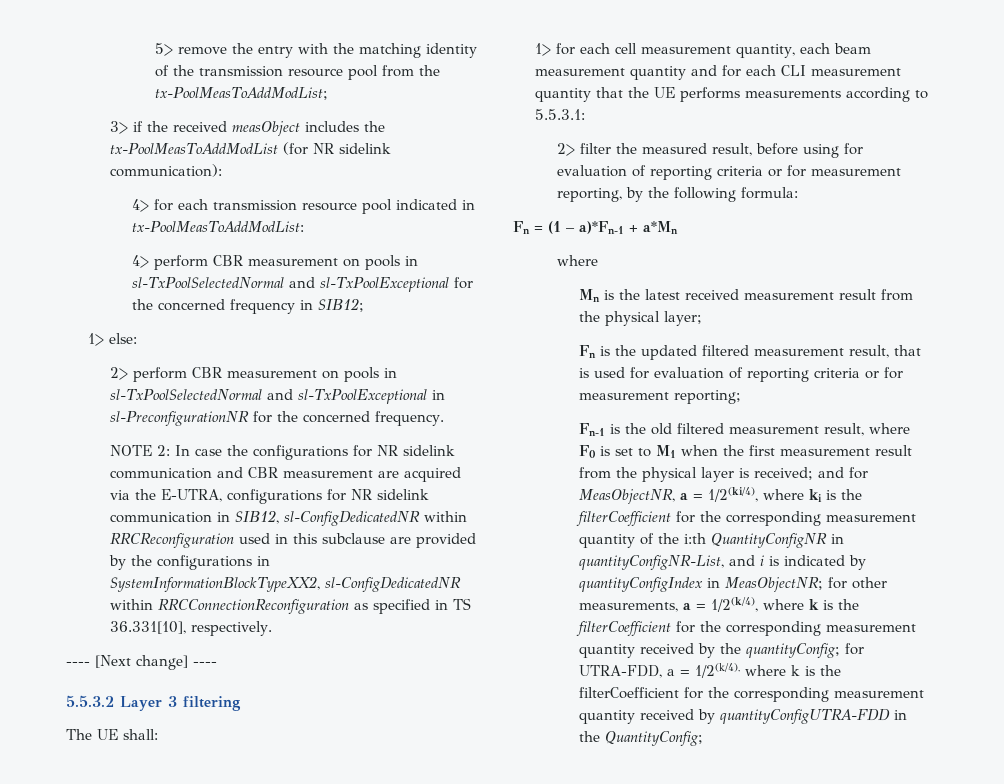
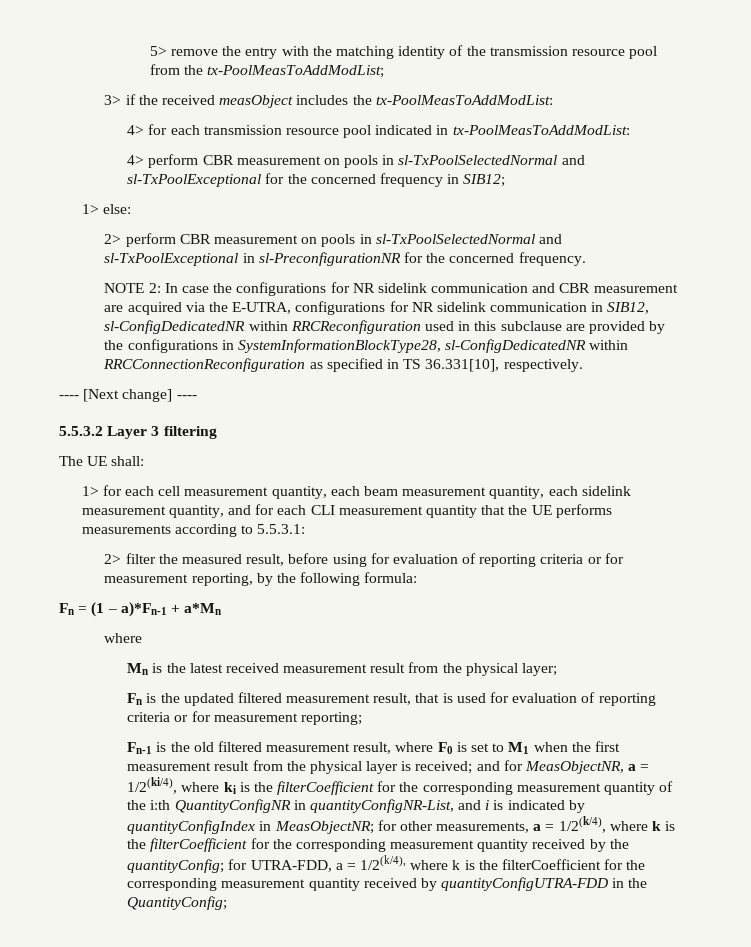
- 3> if the received measObject includes the tx-PoolMeasToAddModList (for NR sidelink communication):
+ 3> if the received measObject includes the tx-PoolMeasToAddModList:
- NOTE 2: In case the configurations for NR sidelink communication and CBR measurement are acquired via the E-UTRA, configurations for NR sidelink communication in SIB12, sl-ConfigDedicatedNR within RRCReconfiguration used in this subclause are provided by the configurations in SystemInformationBlockTypeXX2, sl-ConfigDedicatedNR within RRCConnectionReconfiguration as specified in TS 36.331[10], respectively.
+ NOTE 2: In case the configurations for NR sidelink communication and CBR measurement are acquired via the E-UTRA, configurations for NR sidelink communication in SIB12, sl-ConfigDedicatedNR within RRCReconfiguration used in this subclause are provided by the configurations in SystemInformationBlockType28, sl-ConfigDedicatedNR within RRCConnectionReconfiguration as specified in TS 36.331[10], respectively.
- 1> for each cell measurement quantity, each beam measurement quantity and for each CLI measurement quantity that the UE performs measurements according to 5.5.3.1:
+ 1> for each cell measurement quantity, each beam measurement quantity, each sidelink measurement quantity, and for each CLI measurement quantity that the UE performs measurements according to 5.5.3.1:

